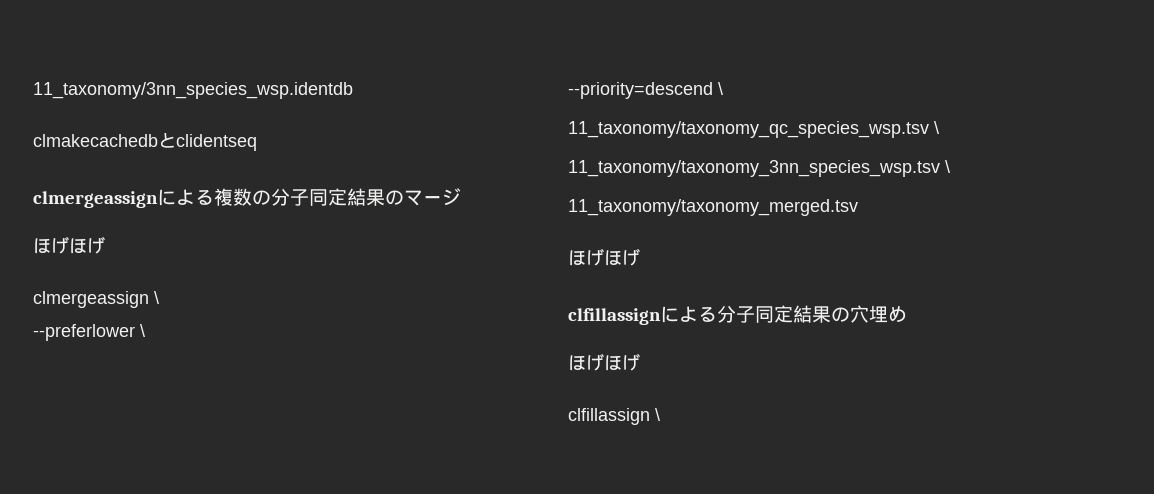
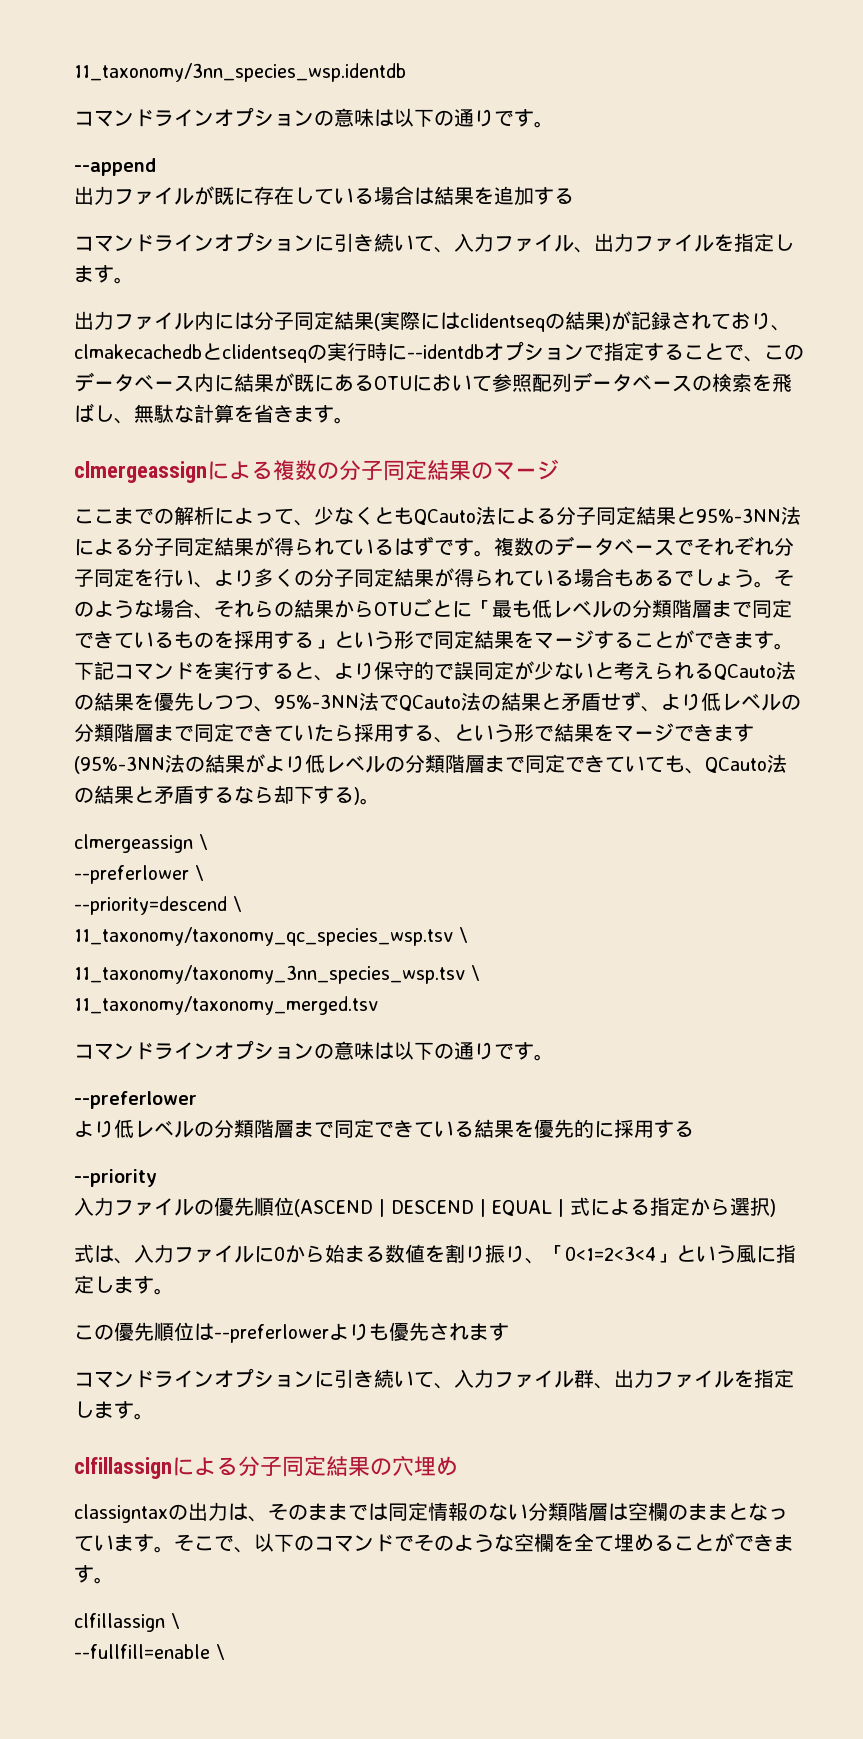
  11_taxonomy/3nn_species_wsp.identdb
- clmakecachedbとclidentseq
+ コマンドラインオプションの意味は以下の通りです。
+ --append
+ 出力ファイルが既に存在している場合は結果を追加する
+ コマンドラインオプションに引き続いて、入力ファイル、出力ファイルを指定します。
+ 出力ファイル内には分子同定結果(実際にはclidentseqの結果)が記録されており、clmakecachedbとclidentseqの実行時に--identdbオプションで指定することで、このデータベース内に結果が既にあるOTUにおいて参照配列データベースの検索を飛ばし、無駄な計算を省きます。
  clmergeassignによる複数の分子同定結果のマージ
- ほげほげ
+ ここまでの解析によって、少なくともQCauto法による分子同定結果と95%-3NN法による分子同定結果が得られているはずです。複数のデータベースでそれぞれ分子同定を行い、より多くの分子同定結果が得られている場合もあるでしょう。そのような場合、それらの結果からOTUごとに「最も低レベルの分類階層まで同定できているものを採用する」という形で同定結果をマージすることができます。下記コマンドを実行すると、より保守的で誤同定が少ないと考えられるQCauto法の結果を優先しつつ、95%-3NN法でQCauto法の結果と矛盾せず、より低レベルの分類階層まで同定できていたら採用する、という形で結果をマージできます(95%-3NN法の結果がより低レベルの分類階層まで同定できていても、QCauto法の結果と矛盾するなら却下する)。
  11_taxonomy/taxonomy_merged.tsv
- ほげほげ
+ コマンドラインオプションの意味は以下の通りです。
+ --preferlower
+ より低レベルの分類階層まで同定できている結果を優先的に採用する
+ --priority
+ 入力ファイルの優先順位(ASCEND | DESCEND | EQUAL | 式による指定から選択)
+ 式は、入力ファイルに0から始まる数値を割り振り、「0<1=2<3<4」という風に指定します。
+ この優先順位は--preferlowerよりも優先されます
+ コマンドラインオプションに引き続いて、入力ファイル群、出力ファイルを指定します。
  clfillassignによる分子同定結果の穴埋め
- ほげほげ
+ classigntaxの出力は、そのままでは同定情報のない分類階層は空欄のままとなっています。そこで、以下のコマンドでそのような空欄を全て埋めることができます。
+ --fullfill=enable \

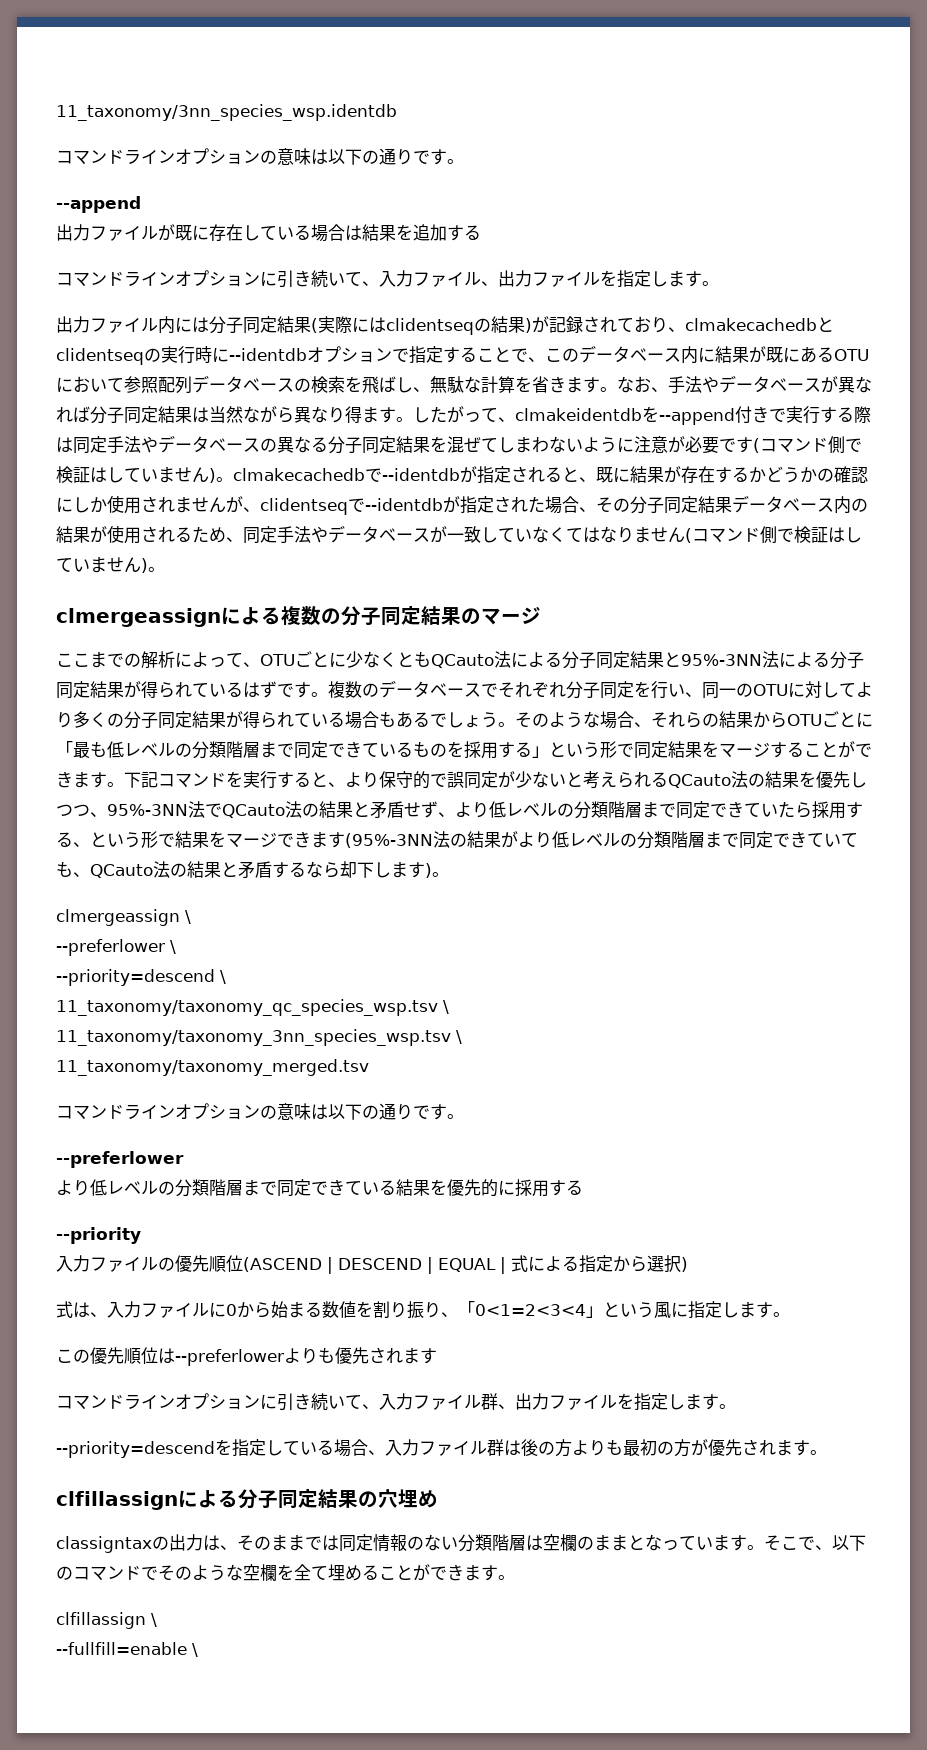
+ なお、手法やデータベースが異なれば分子同定結果は当然ながら異なり得ます。したがって、clmakeidentdbを--append付きで実行する際は同定手法やデータベースの異なる分子同定結果を混ぜてしまわないように注意が必要です(コマンド側で検証はしていません)。clmakecachedbで--identdbが指定されると、既に結果が存在するかどうかの確認にしか使用されませんが、clidentseqで--identdbが指定された場合、その分子同定結果データベース内の結果が使用されるため、同定手法やデータベースが一致していなくてはなりません(コマンド側で検証はしていません)。
- ここまでの解析によって、少なくともQCauto法による分子同定結果と95%-3NN法による分子同定結果が得られているはずです。
+ ここまでの解析によって、OTUごとに少なくともQCauto法による分子同定結果と95%-3NN法による分子同定結果が得られているはずです。
- 複数のデータベースでそれぞれ分子同定を行い、より多くの分子同定結果が得られている場合もあるでしょう。
+ 複数のデータベースでそれぞれ分子同定を行い、同一のOTUに対してより多くの分子同定結果が得られている場合もあるでしょう。
- 下記コマンドを実行すると、より保守的で誤同定が少ないと考えられるQCauto法の結果を優先しつつ、95%-3NN法でQCauto法の結果と矛盾せず、より低レベルの分類階層まで同定できていたら採用する、という形で結果をマージできます(95%-3NN法の結果がより低レベルの分類階層まで同定できていても、QCauto法の結果と矛盾するなら却下する)。
+ 下記コマンドを実行すると、より保守的で誤同定が少ないと考えられるQCauto法の結果を優先しつつ、95%-3NN法でQCauto法の結果と矛盾せず、より低レベルの分類階層まで同定できていたら採用する、という形で結果をマージできます(95%-3NN法の結果がより低レベルの分類階層まで同定できていても、QCauto法の結果と矛盾するなら却下します)。
+ --priority=descendを指定している場合、入力ファイル群は後の方よりも最初の方が優先されます。

